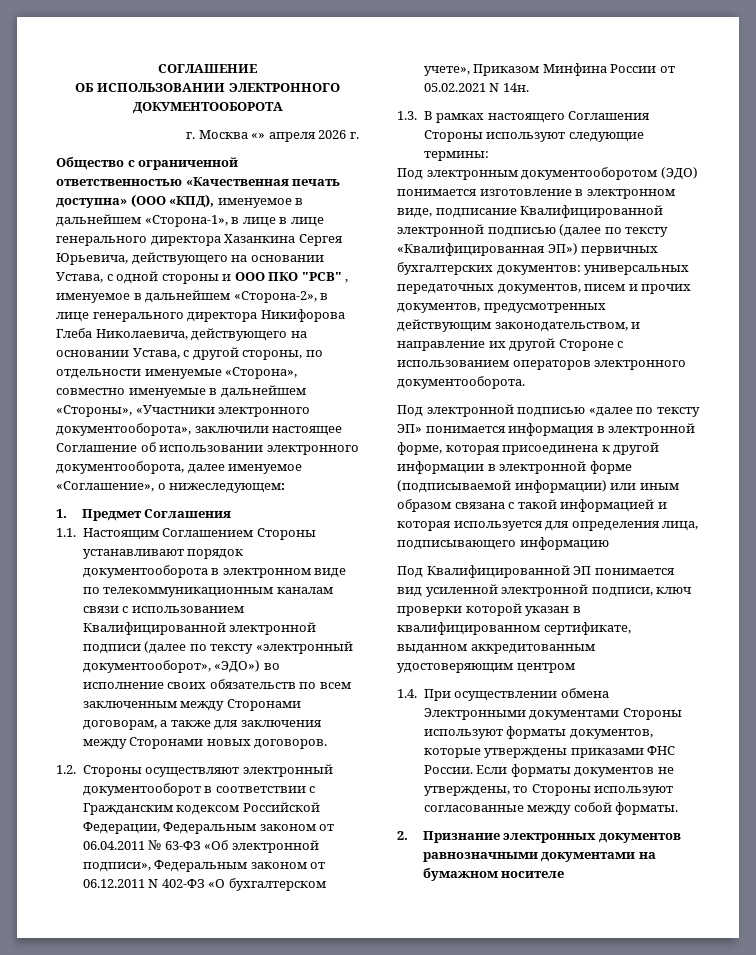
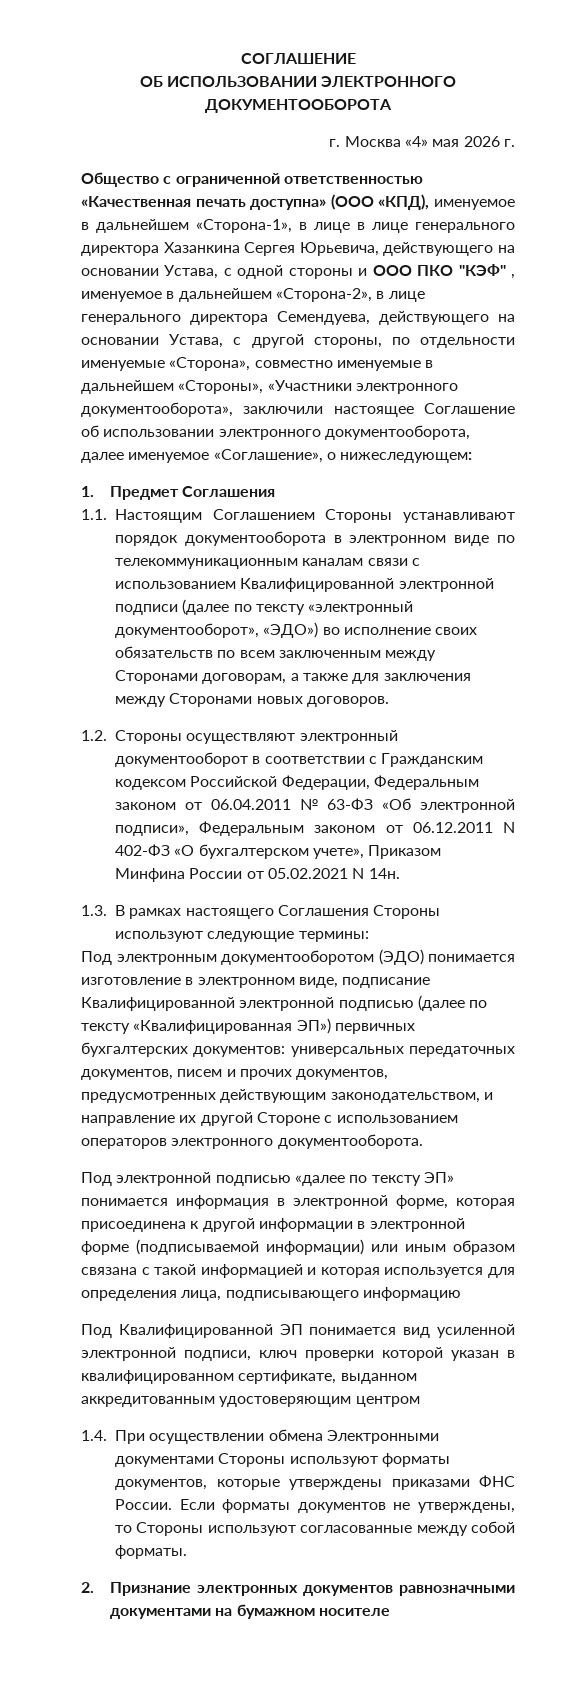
- г. Москва «» апреля 2026 г.
+ г. Москва «4» мая 2026 г.
- Общество с ограниченной ответственностью «Качественная печать доступна» (ООО «КПД), именуемое в дальнейшем «Сторона-1», в лице в лице генерального директора Хазанкина Сергея Юрьевича, действующего на основании Устава, с одной стороны и ООО ПКО "РСВ" , именуемое в дальнейшем «Сторона-2», в лице генерального директора Никифорова Глеба Николаевича, действующего на основании Устава, с другой стороны, по отдельности именуемые «Сторона», совместно именуемые в дальнейшем «Стороны», «Участники электронного документооборота», заключили настоящее Соглашение об использовании электронного документооборота, далее именуемое «Соглашение», о нижеследующем:
+ Общество с ограниченной ответственностью «Качественная печать доступна» (ООО «КПД), именуемое в дальнейшем «Сторона-1», в лице в лице генерального директора Хазанкина Сергея Юрьевича, действующего на основании Устава, с одной стороны и ООО ПКО "КЭФ" , именуемое в дальнейшем «Сторона-2», в лице генерального директора Семендуева, действующего на основании Устава, с другой стороны, по отдельности именуемые «Сторона», совместно именуемые в дальнейшем «Стороны», «Участники электронного документооборота», заключили настоящее Соглашение об использовании электронного документооборота, далее именуемое «Соглашение», о нижеследующем:

